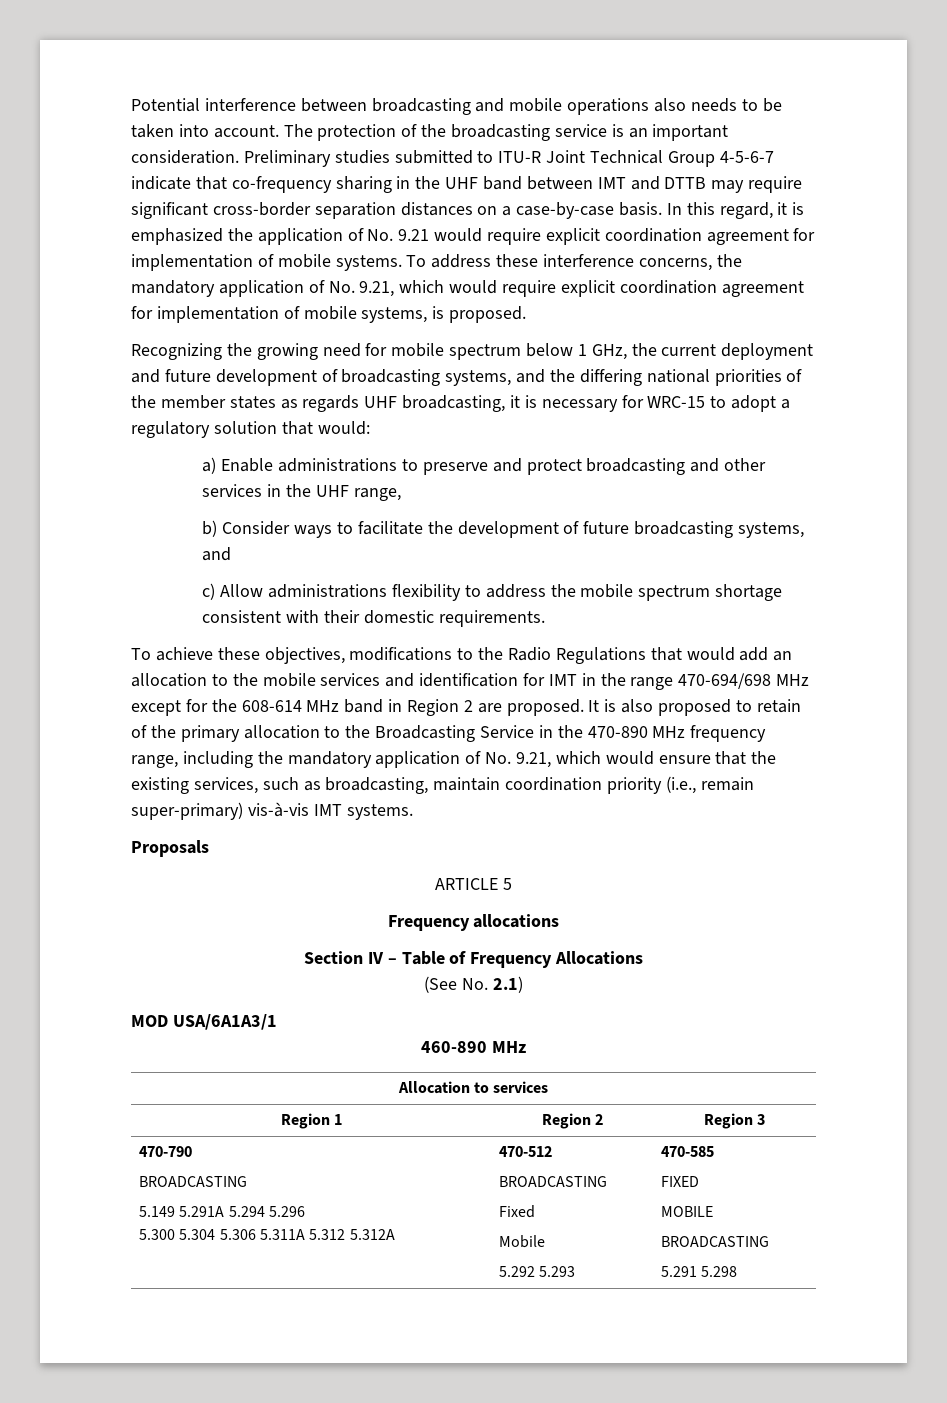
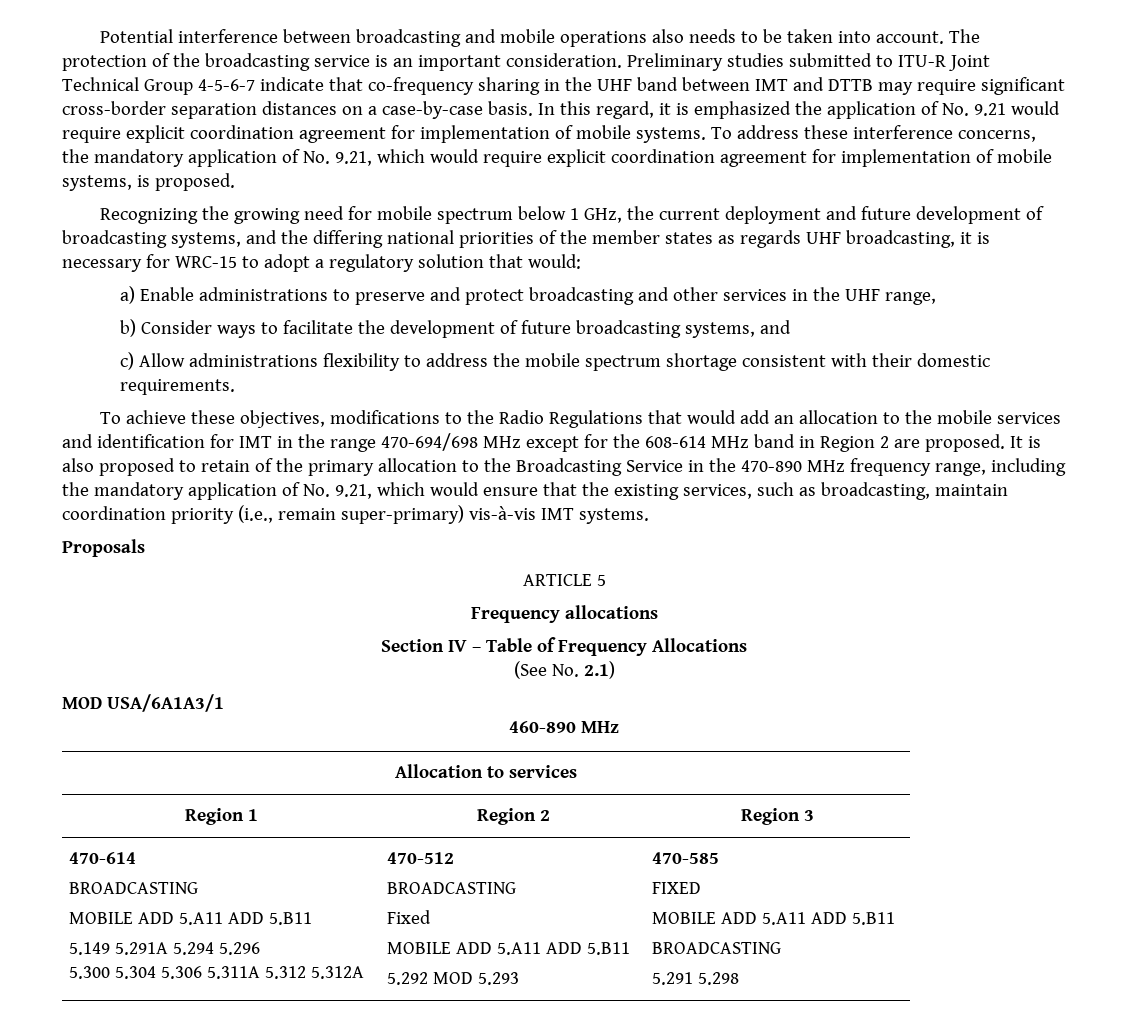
- 470-790
+ 470-614
  BROADCASTING
+ MOBILE ADD 5.A11 ADD 5.B11
  5.149 5.291A 5.294 5.296
  5.300 5.304 5.306 5.311A 5.312 5.312A | 470-512
  BROADCASTING
  Fixed
- Mobile
- 5.292 5.293 | 470-585
+ MOBILE ADD 5.A11 ADD 5.B11
+ 5.292 MOD 5.293 | 470-585
  FIXED
- MOBILE
+ MOBILE ADD 5.A11 ADD 5.B11

